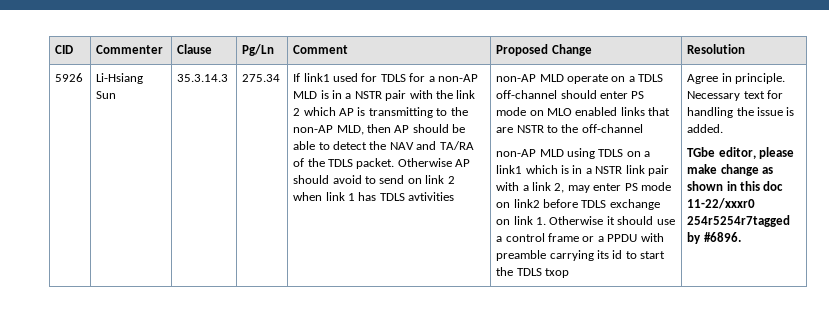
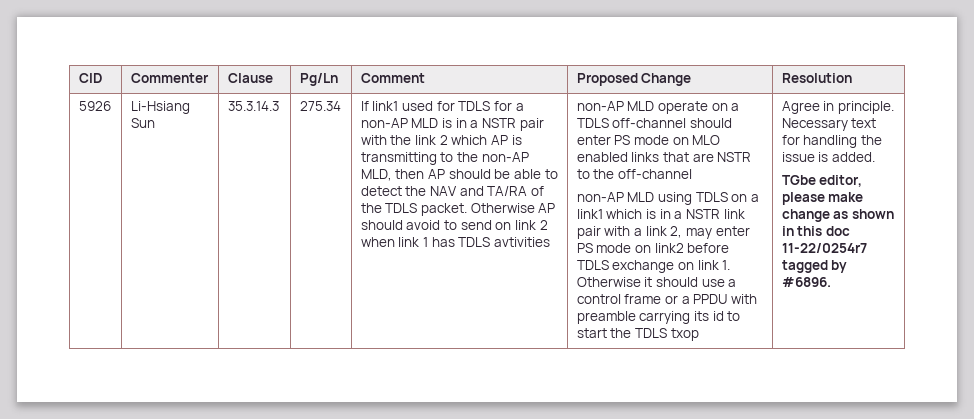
- TGbe editor, please make change as shown in this doc 11-22/xxxr0 254r5254r7tagged by #6896.
+ TGbe editor, please make change as shown in this doc 11-22/0254r7 tagged by #6896.

